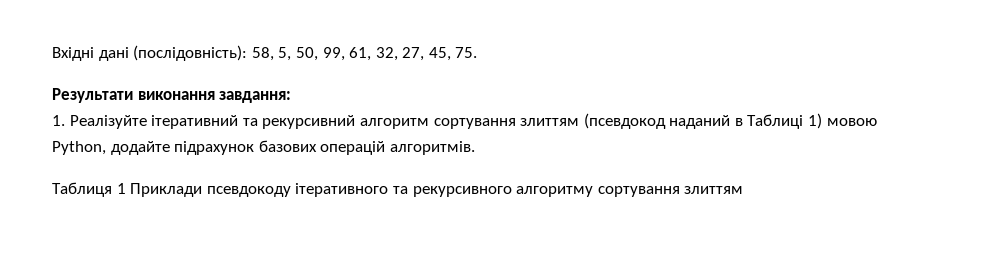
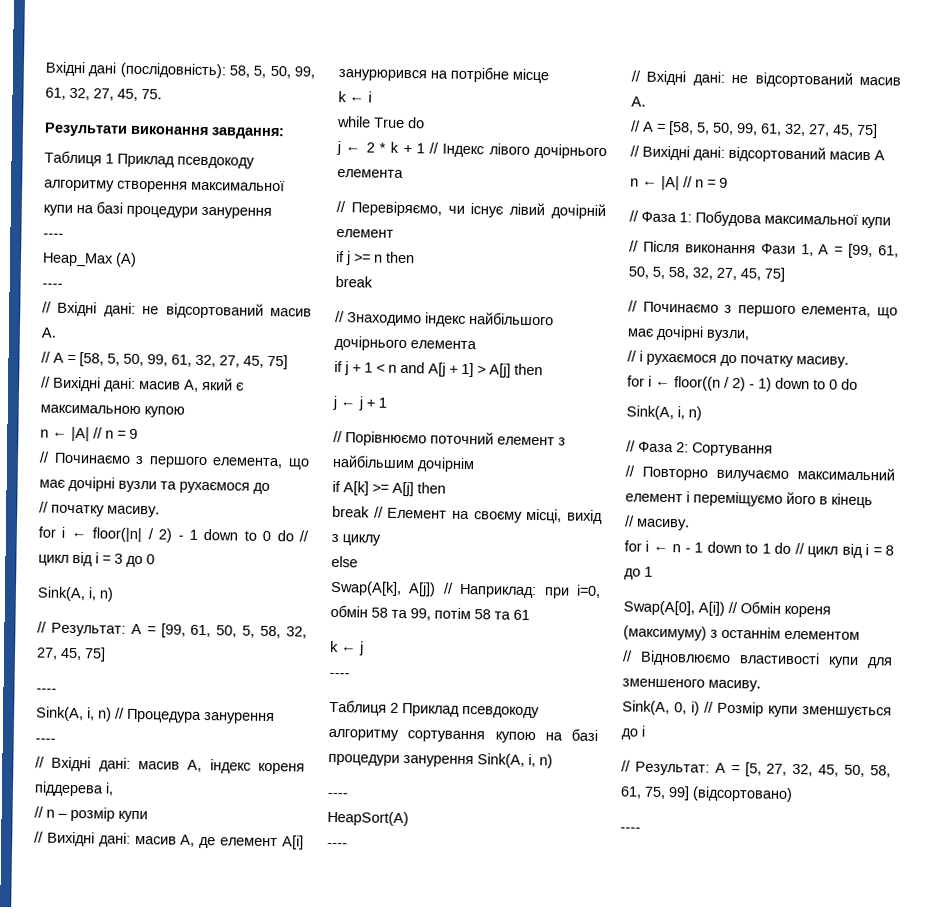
- 1. Реалізуйте ітеративний та рекурсивний алгоритм сортування злиттям (псевдокод наданий в Таблиці 1) мовою Python, додайте підрахунок базових операцій алгоритмів.
- Таблиця 1 Приклади псевдокоду ітеративного та рекурсивного алгоритму сортування злиттям
+ Таблиця 1 Приклад псевдокоду алгоритму створення максимальної купи на базі процедури занурення
+ ----
+ Heap_Max (A)
+ ----
+ // Вхідні дані: не відсортований масив А.
+ // A = [58, 5, 50, 99, 61, 32, 27, 45, 75]
+ // Вихідні дані: масив А, який є максимальною купою
+ n ← |A| // n = 9
+ // Починаємо з першого елемента, що має дочірні вузли та рухаємося до
+ // початку масиву.
+ for i ← floor(|n| / 2) - 1 down to 0 do // цикл від i = 3 до 0
+ Sink(A, i, n)
+ // Результат: A = [99, 61, 50, 5, 58, 32, 27, 45, 75]
+ ----
+ Sink(A, i, n) // Процедура занурення
+ ----
+ // Вхідні дані: масив А, індекс кореня піддерева і,
+ // n – розмір купи
+ // Вихідні дані: масив А, де елемент А[i] занурюрився на потрібне місце
+ k ← i
+ while True do
+ j ← 2 * k + 1 // Індекс лівого дочірнього елемента
+ // Перевіряємо, чи існує лівий дочірній елемент
+ if j >= n then
+ break
+ // Знаходимо індекс найбільшого дочірнього елемента
+ if j + 1 < n and A[j + 1] > A[j] then
+ j ← j + 1
+ // Порівнюємо поточний елемент з найбільшим дочірнім
+ if A[k] >= A[j] then
+ break // Елемент на своєму місці, вихід з циклу
+ else
+ Swap(A[k], A[j]) // Наприклад: при i=0, обмін 58 та 99, потім 58 та 61
+ k ← j
+ ----
+ Таблиця 2 Приклад псевдокоду алгоритму сортування купою на базі процедури занурення Sink(A, i, n)
+ ----
+ HeapSort(A)
+ ----
+ // Вхідні дані: не відсортований масив А.
+ // A = [58, 5, 50, 99, 61, 32, 27, 45, 75]
+ // Вихідні дані: відсортований масив А
+ n ← |A| // n = 9
+ // Фаза 1: Побудова максимальної купи
+ // Після виконання Фази 1, A = [99, 61, 50, 5, 58, 32, 27, 45, 75]
+ // Починаємо з першого елемента, що має дочірні вузли,
+ // і рухаємося до початку масиву.
+ for i ← floor((n / 2) - 1) down to 0 do
+ Sink(A, i, n)
+ // Фаза 2: Сортування
+ // Повторно вилучаємо максимальний елемент і переміщуємо його в кінець
+ // масиву.
+ for i ← n - 1 down to 1 do // цикл від i = 8 до 1
+ Swap(A[0], A[i]) // Обмін кореня (максимуму) з останнім елементом
+ // Відновлюємо властивості купи для зменшеного масиву.
+ Sink(A, 0, i) // Розмір купи зменшується до i
+ // Результат: A = [5, 27, 32, 45, 50, 58, 61, 75, 99] (відсортовано)
+ ----

